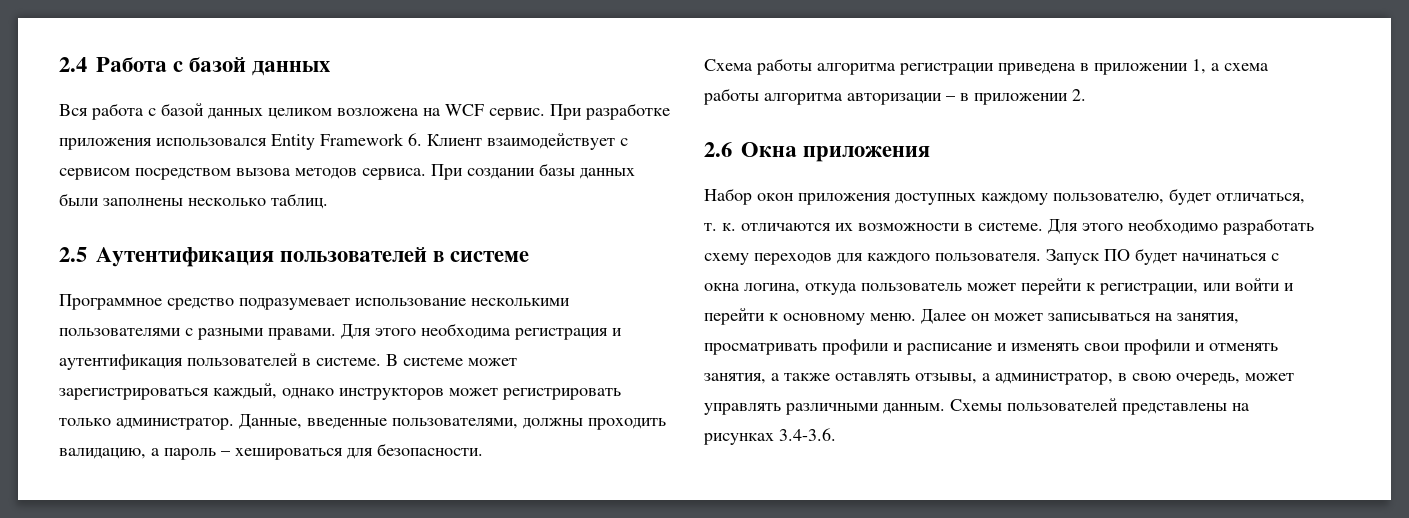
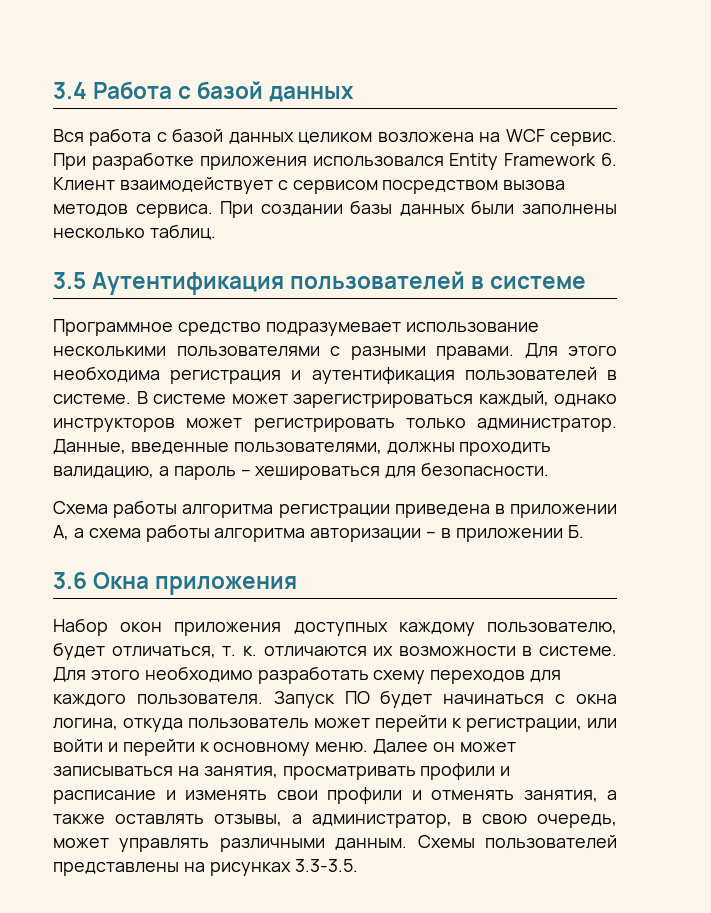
- 2.4 Работа с базой данных
+ 3.4 Работа с базой данных
- 2.5 Аутентификация пользователей в системе
+ 3.5 Аутентификация пользователей в системе
- Схема работы алгоритма регистрации приведена в приложении 1, а схема работы алгоритма авторизации – в приложении 2.
- 2.6 Окна приложения
+ Схема работы алгоритма регистрации приведена в приложении А, а схема работы алгоритма авторизации – в приложении Б.
+ 3.6 Окна приложения
- Схемы пользователей представлены на рисунках 3.4-3.6.
+ Схемы пользователей представлены на рисунках 3.3-3.5.

